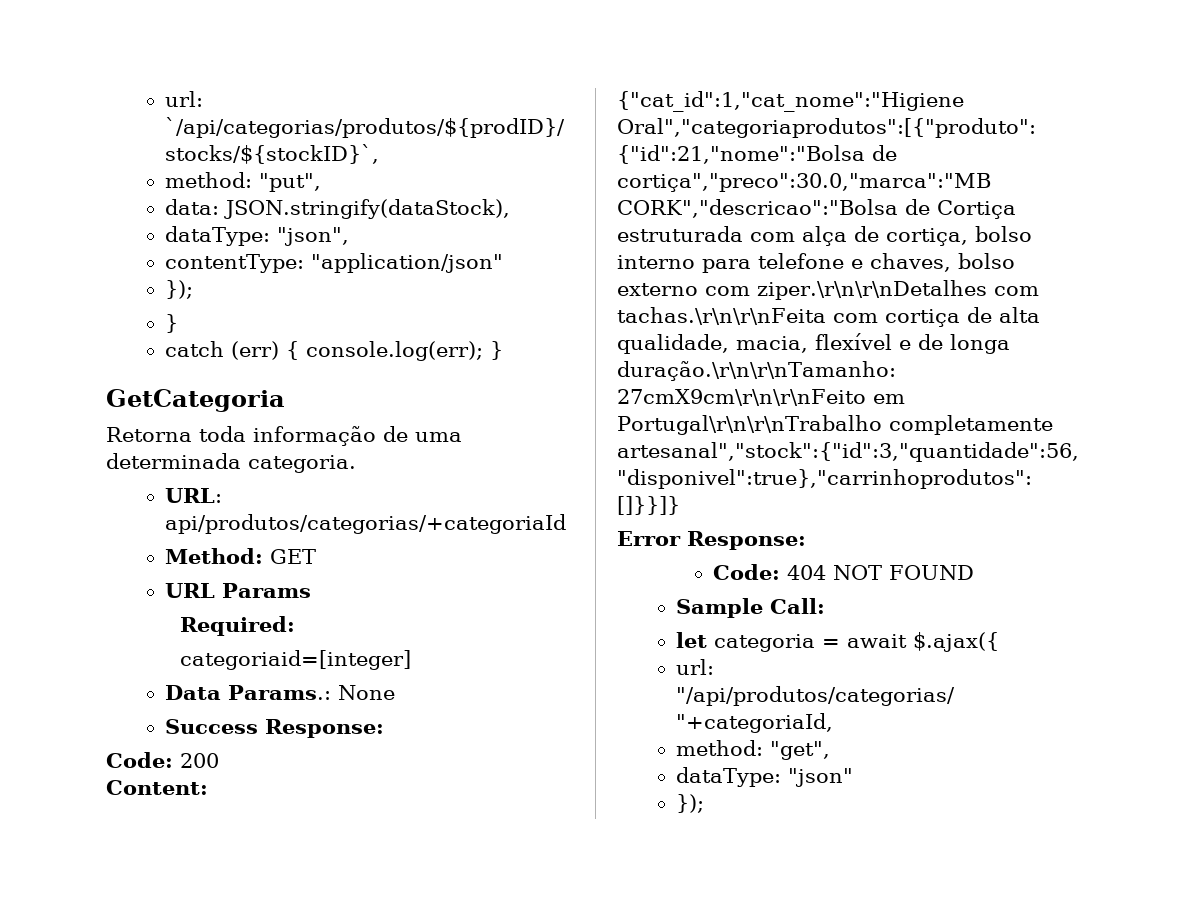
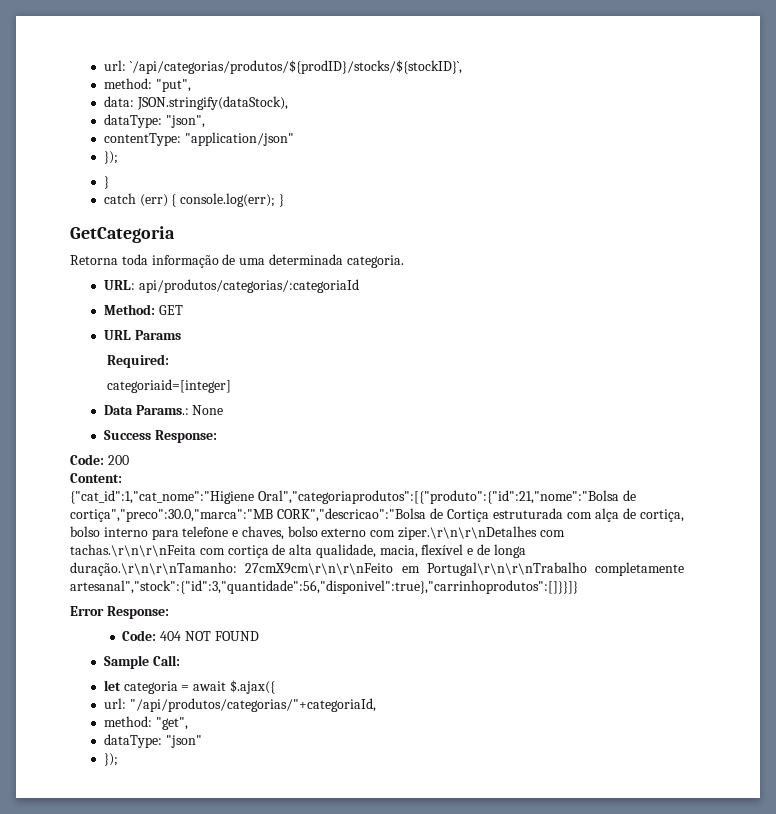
- URL: api/produtos/categorias/+categoriaId
+ URL: api/produtos/categorias/:categoriaId

